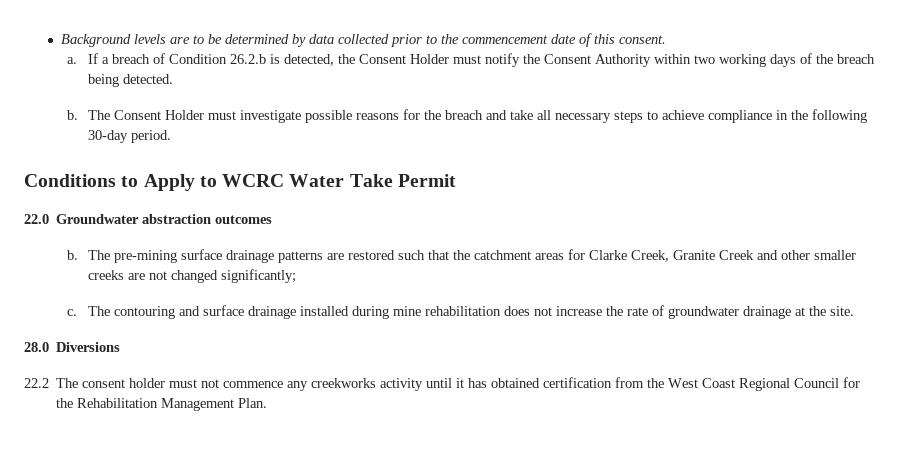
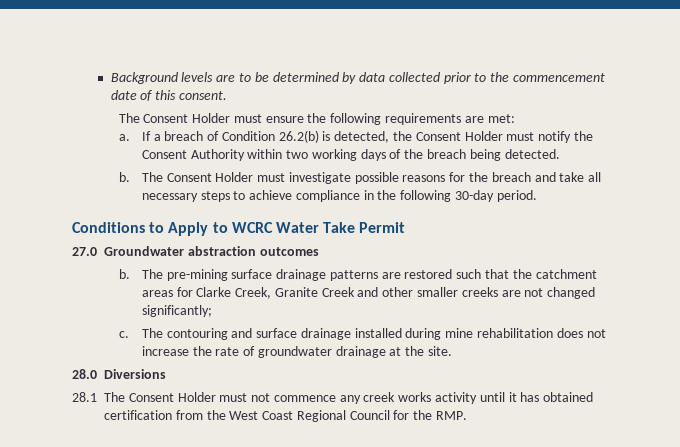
+ The Consent Holder must ensure the following requirements are met:
- If a breach of Condition 26.2.b is detected, the Consent Holder must notify the Consent Authority within two working days of the breach being detected.
+ If a breach of Condition 26.2(b) is detected, the Consent Holder must notify the Consent Authority within two working days of the breach being detected.
- 22.0 Groundwater abstraction outcomes
+ 27.0 Groundwater abstraction outcomes
- 22.2 The consent holder must not commence any creekworks activity until it has obtained certification from the West Coast Regional Council for the Rehabilitation Management Plan.
+ 28.1 The Consent Holder must not commence any creek works activity until it has obtained certification from the West Coast Regional Council for the RMP.

